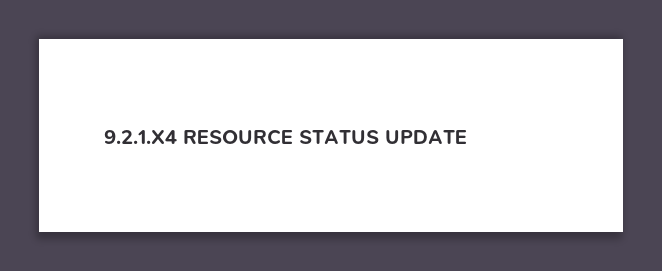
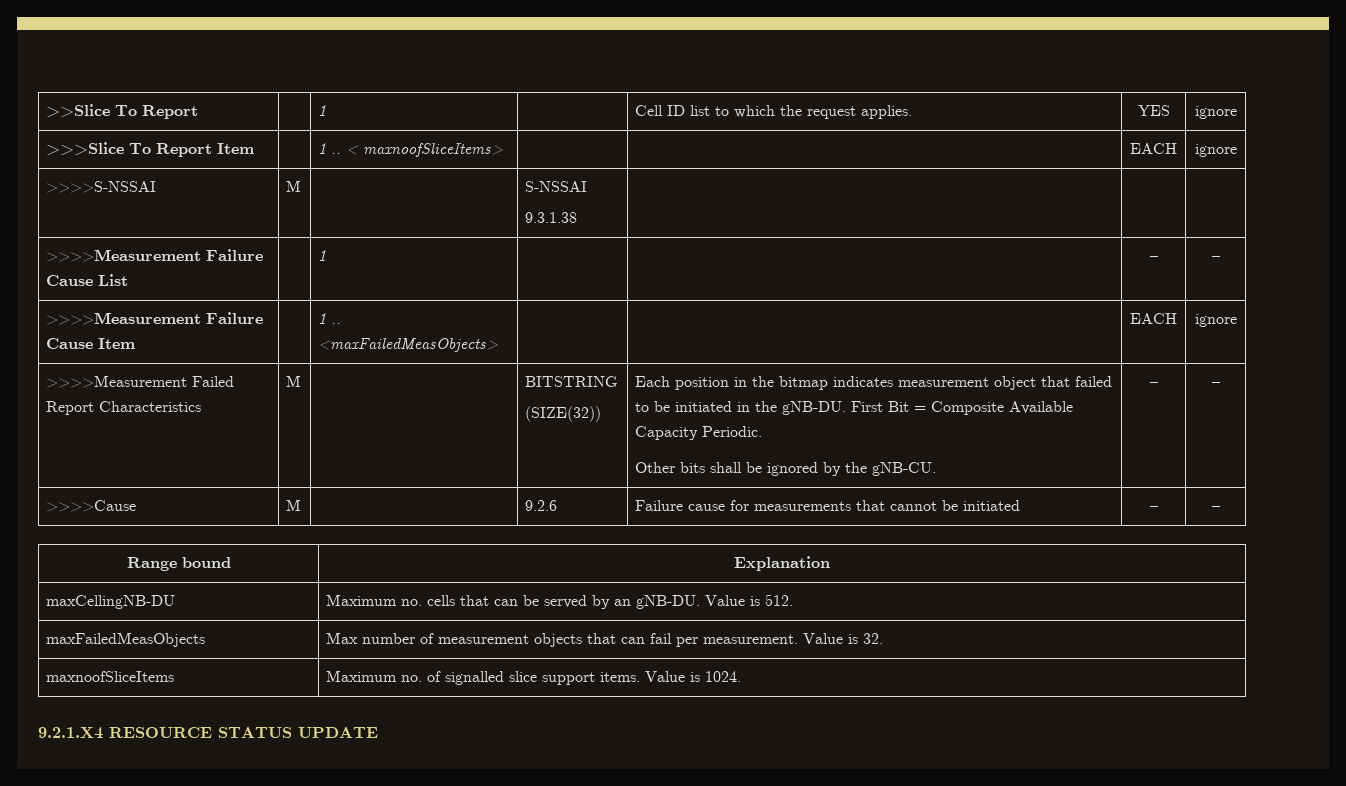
+ >>Slice To Report | | 1 | | Cell ID list to which the request applies. | YES | ignore
+ >>>Slice To Report Item | | 1 .. < maxnoofSliceItems> | | | EACH | ignore
+ >>>>S-NSSAI | M | | S-NSSAI
+ 9.3.1.38 | | |
+ >>>>Measurement Failure Cause List | | 1 | | | – | –
+ >>>>Measurement Failure Cause Item | | 1 .. <maxFailedMeasObjects> | | | EACH | ignore
+ >>>>Measurement Failed Report Characteristics | M | | BITSTRING
+ (SIZE(32)) | Each position in the bitmap indicates measurement object that failed to be initiated in the gNB-DU. First Bit = Composite Available Capacity Periodic.
+ Other bits shall be ignored by the gNB-CU. | – | –
+ >>>>Cause | M | | 9.2.6 | Failure cause for measurements that cannot be initiated | – | –
+ Range bound | Explanation
+ maxCellingNB-DU | Maximum no. cells that can be served by an gNB-DU. Value is 512.
+ maxFailedMeasObjects | Max number of measurement objects that can fail per measurement. Value is 32.
+ maxnoofSliceItems | Maximum no. of signalled slice support items. Value is 1024.

